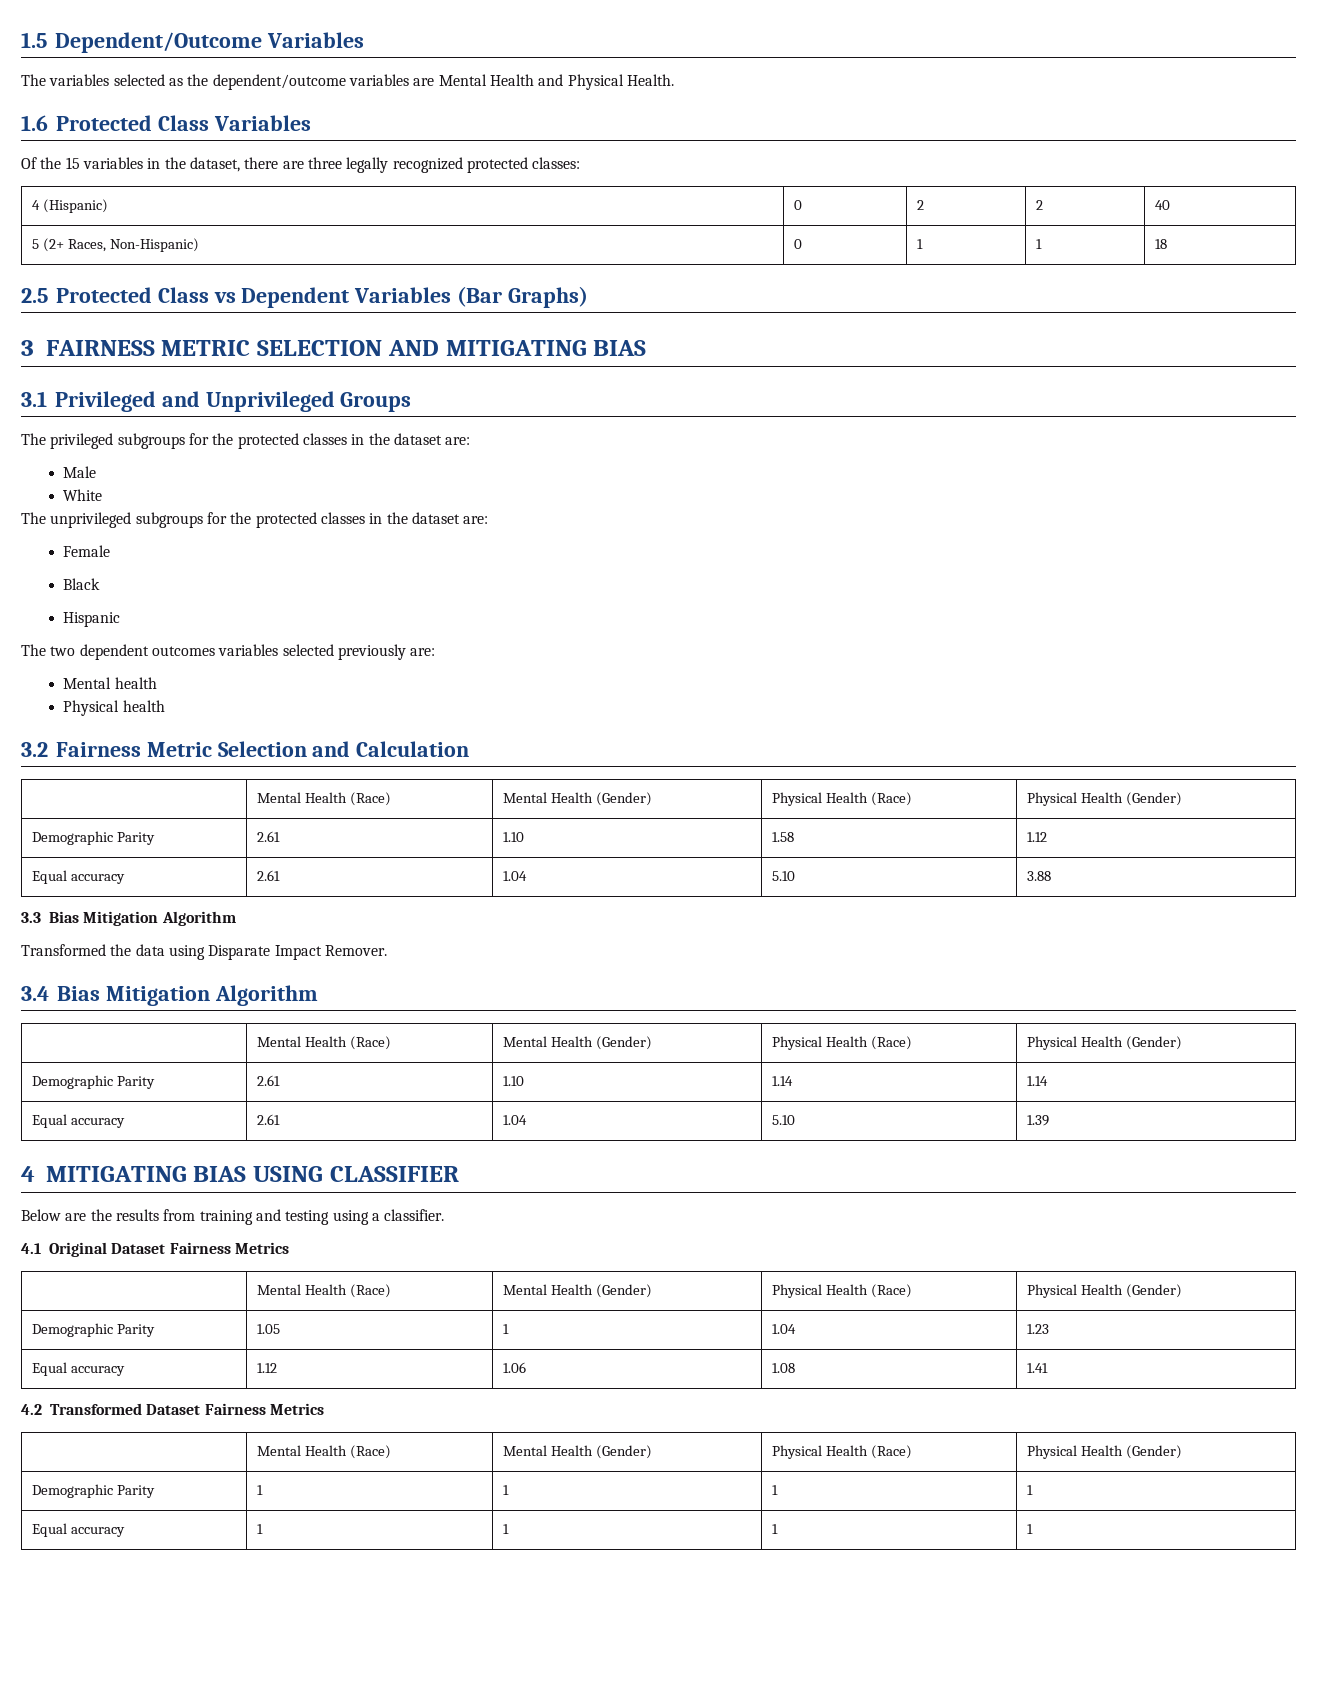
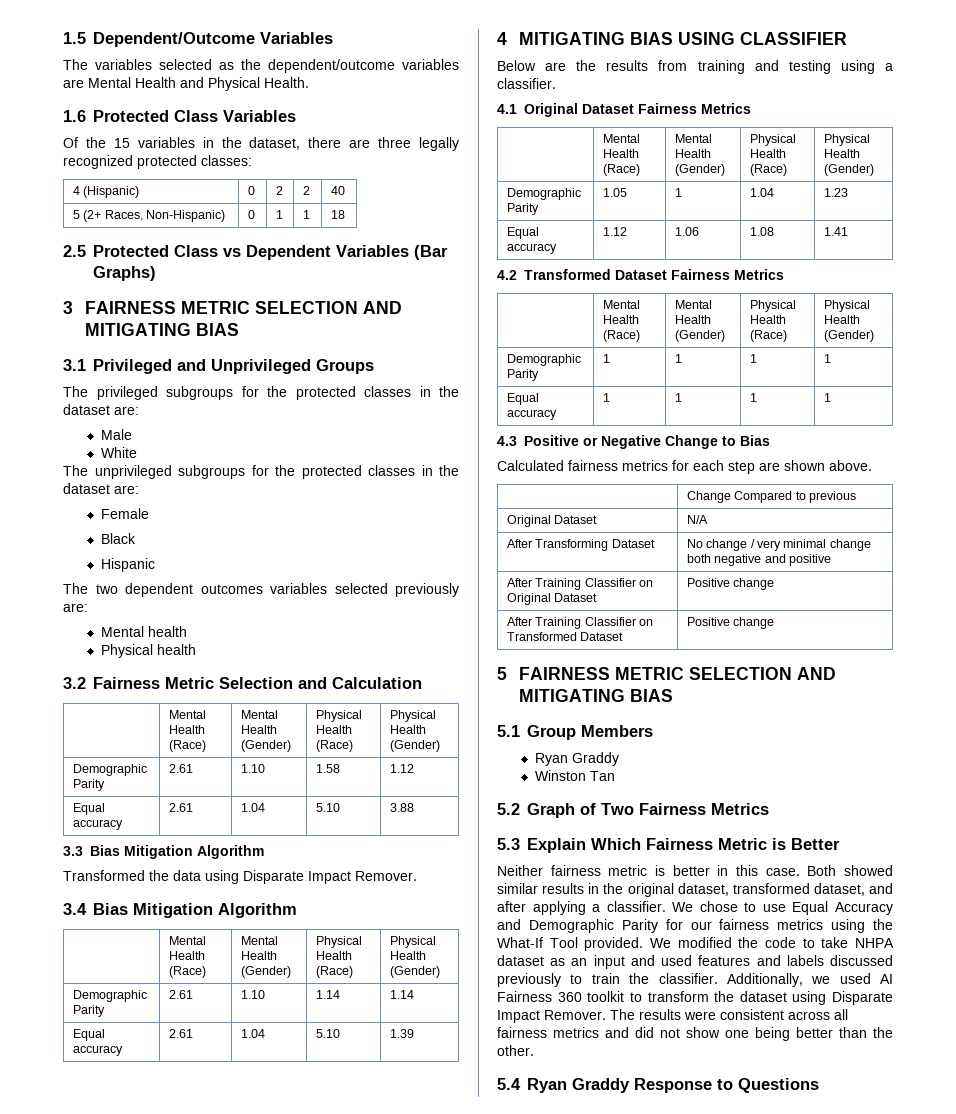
+ 4.3 Positive or Negative Change to Bias
+ Calculated fairness metrics for each step are shown above.
+ | Change Compared to previous
+ Original Dataset | N/A
+ After Transforming Dataset | No change / very minimal change both negative and positive
+ After Training Classifier on Original Dataset | Positive change
+ After Training Classifier on Transformed Dataset | Positive change
+ 5 FAIRNESS METRIC SELECTION AND MITIGATING BIAS
+ 5.1 Group Members
+ Ryan Graddy
+ Winston Tan
+ 5.2 Graph of Two Fairness Metrics
+ 5.3 Explain Which Fairness Metric is Better
+ Neither fairness metric is better in this case. Both showed similar results in the original dataset, transformed dataset, and after applying a classifier. We chose to use Equal Accuracy and Demographic Parity for our fairness metrics using the What-If Tool provided. We modified the code to take NHPA dataset as an input and used features and labels discussed previously to train the classifier. Additionally, we used AI Fairness 360 toolkit to transform the dataset using Disparate Impact Remover. The results were consistent across all fairness metrics and did not show one being better than the other.
+ 5.4 Ryan Graddy Response to Questions

